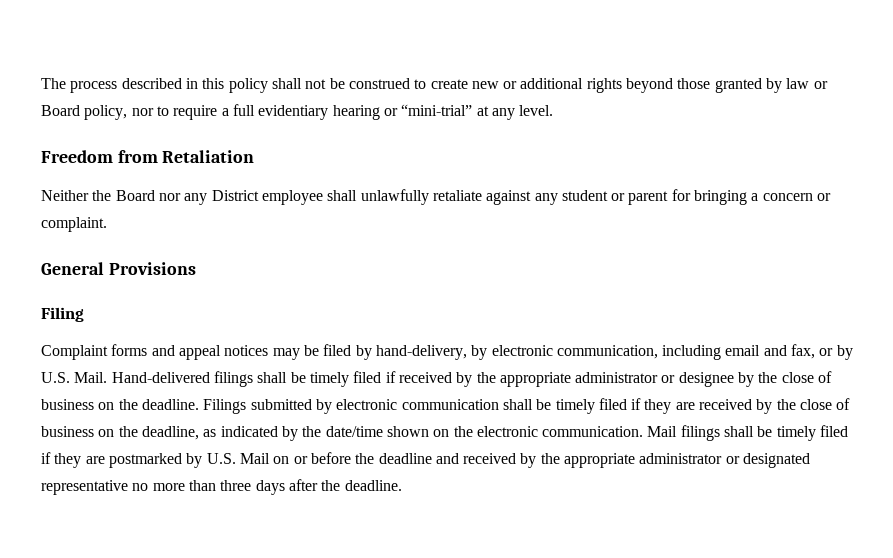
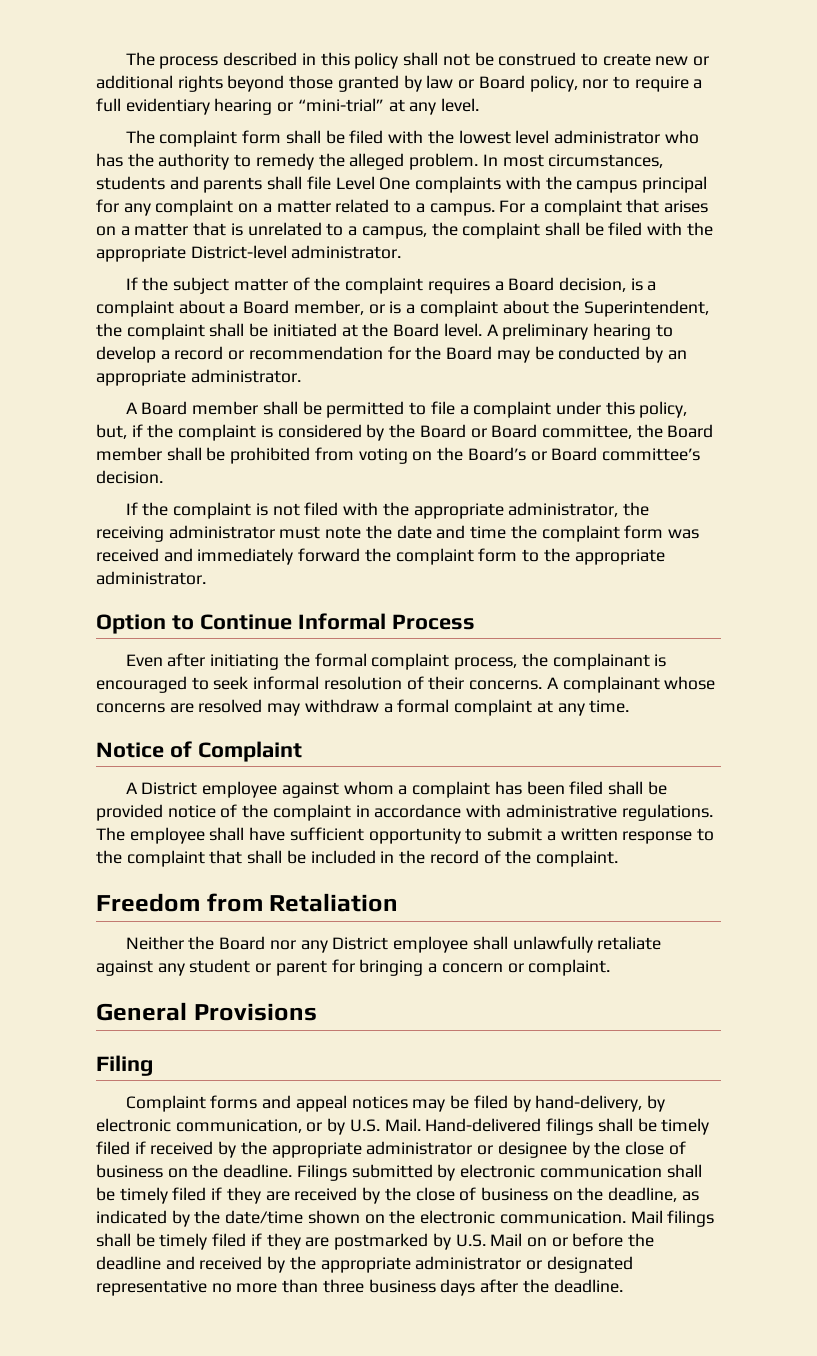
+ The complaint form shall be filed with the lowest level administrator who has the authority to remedy the alleged problem. In most circumstances, students and parents shall file Level One complaints with the campus principal for any complaint on a matter related to a campus. For a complaint that arises on a matter that is unrelated to a campus, the complaint shall be filed with the appropriate District-level administrator.
+ If the subject matter of the complaint requires a Board decision, is a complaint about a Board member, or is a complaint about the Superintendent, the complaint shall be initiated at the Board level. A preliminary hearing to develop a record or recommendation for the Board may be conducted by an appropriate administrator.
+ A Board member shall be permitted to file a complaint under this policy, but, if the complaint is considered by the Board or Board committee, the Board member shall be prohibited from voting on the Board’s or Board committee’s decision.
+ If the complaint is not filed with the appropriate administrator, the receiving administrator must note the date and time the complaint form was received and immediately forward the complaint form to the appropriate administrator.
+ Option to Continue Informal Process
+ Even after initiating the formal complaint process, the complainant is encouraged to seek informal resolution of their concerns. A complainant whose concerns are resolved may withdraw a formal complaint at any time.
+ Notice of Complaint
+ A District employee against whom a complaint has been filed shall be provided notice of the complaint in accordance with administrative regulations. The employee shall have sufficient opportunity to submit a written response to the complaint that shall be included in the record of the complaint.
- Complaint forms and appeal notices may be filed by hand-delivery, by electronic communication, including email and fax, or by U.S. Mail.
+ Complaint forms and appeal notices may be filed by hand-delivery, by electronic communication, or by U.S. Mail.
- Mail filings shall be timely filed if they are postmarked by U.S. Mail on or before the deadline and received by the appropriate administrator or designated representative no more than three days after the deadline.
+ Mail filings shall be timely filed if they are postmarked by U.S. Mail on or before the deadline and received by the appropriate administrator or designated representative no more than three business days after the deadline.

